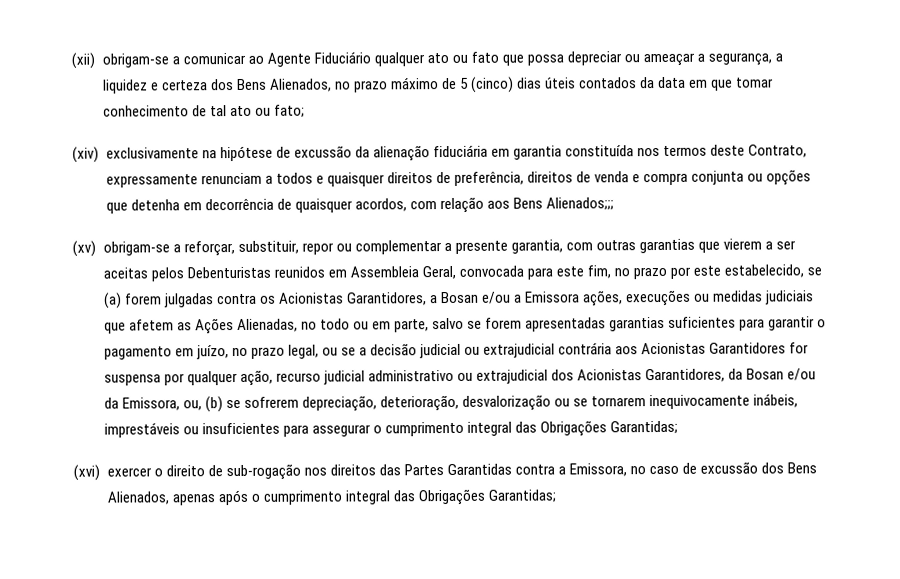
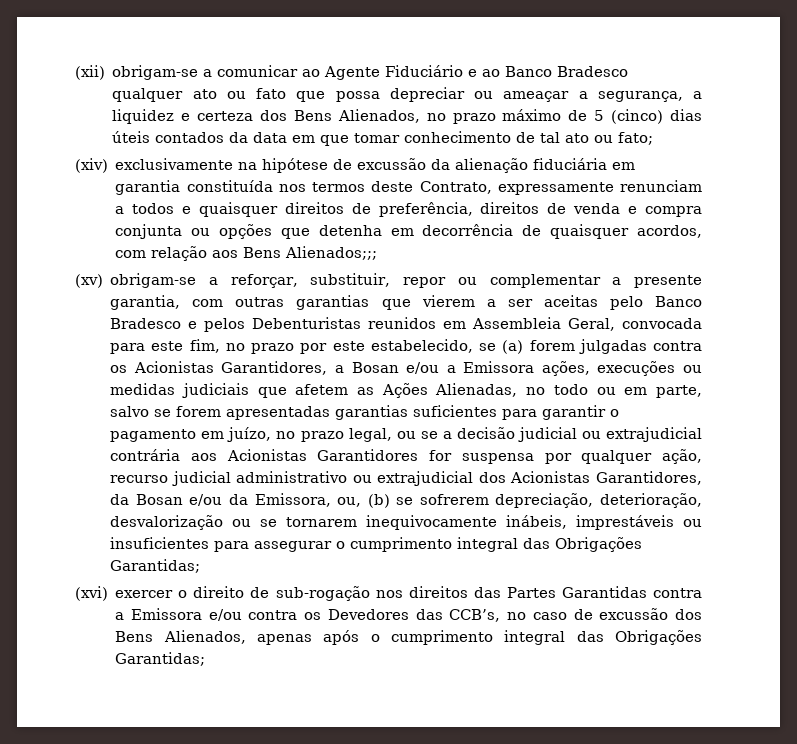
- (xii) obrigam-se a comunicar ao Agente Fiduciário qualquer ato ou fato que possa depreciar ou ameaçar a segurança, a liquidez e certeza dos Bens Alienados, no prazo máximo de 5 (cinco) dias úteis contados da data em que tomar conhecimento de tal ato ou fato;
+ (xii) obrigam-se a comunicar ao Agente Fiduciário e ao Banco Bradesco qualquer ato ou fato que possa depreciar ou ameaçar a segurança, a liquidez e certeza dos Bens Alienados, no prazo máximo de 5 (cinco) dias úteis contados da data em que tomar conhecimento de tal ato ou fato;
- (xv) obrigam-se a reforçar, substituir, repor ou complementar a presente garantia, com outras garantias que vierem a ser aceitas pelos Debenturistas reunidos em Assembleia Geral, convocada para este fim, no prazo por este estabelecido, se (a) forem julgadas contra os Acionistas Garantidores, a Bosan e/ou a Emissora ações, execuções ou medidas judiciais que afetem as Ações Alienadas, no todo ou em parte, salvo se forem apresentadas garantias suficientes para garantir o pagamento em juízo, no prazo legal, ou se a decisão judicial ou extrajudicial contrária aos Acionistas Garantidores for suspensa por qualquer ação, recurso judicial administrativo ou extrajudicial dos Acionistas Garantidores, da Bosan e/ou da Emissora, ou, (b) se sofrerem depreciação, deterioração, desvalorização ou se tornarem inequivocamente inábeis, imprestáveis ou insuficientes para assegurar o cumprimento integral das Obrigações Garantidas;
+ (xv) obrigam-se a reforçar, substituir, repor ou complementar a presente garantia, com outras garantias que vierem a ser aceitas pelo Banco Bradesco e pelos Debenturistas reunidos em Assembleia Geral, convocada para este fim, no prazo por este estabelecido, se (a) forem julgadas contra os Acionistas Garantidores, a Bosan e/ou a Emissora ações, execuções ou medidas judiciais que afetem as Ações Alienadas, no todo ou em parte, salvo se forem apresentadas garantias suficientes para garantir o pagamento em juízo, no prazo legal, ou se a decisão judicial ou extrajudicial contrária aos Acionistas Garantidores for suspensa por qualquer ação, recurso judicial administrativo ou extrajudicial dos Acionistas Garantidores, da Bosan e/ou da Emissora, ou, (b) se sofrerem depreciação, deterioração, desvalorização ou se tornarem inequivocamente inábeis, imprestáveis ou insuficientes para assegurar o cumprimento integral das Obrigações Garantidas;
- (xvi) exercer o direito de sub-rogação nos direitos das Partes Garantidas contra a Emissora, no caso de excussão dos Bens Alienados, apenas após o cumprimento integral das Obrigações Garantidas;
+ (xvi) exercer o direito de sub-rogação nos direitos das Partes Garantidas contra a Emissora e/ou contra os Devedores das CCB’s, no caso de excussão dos Bens Alienados, apenas após o cumprimento integral das Obrigações Garantidas;

